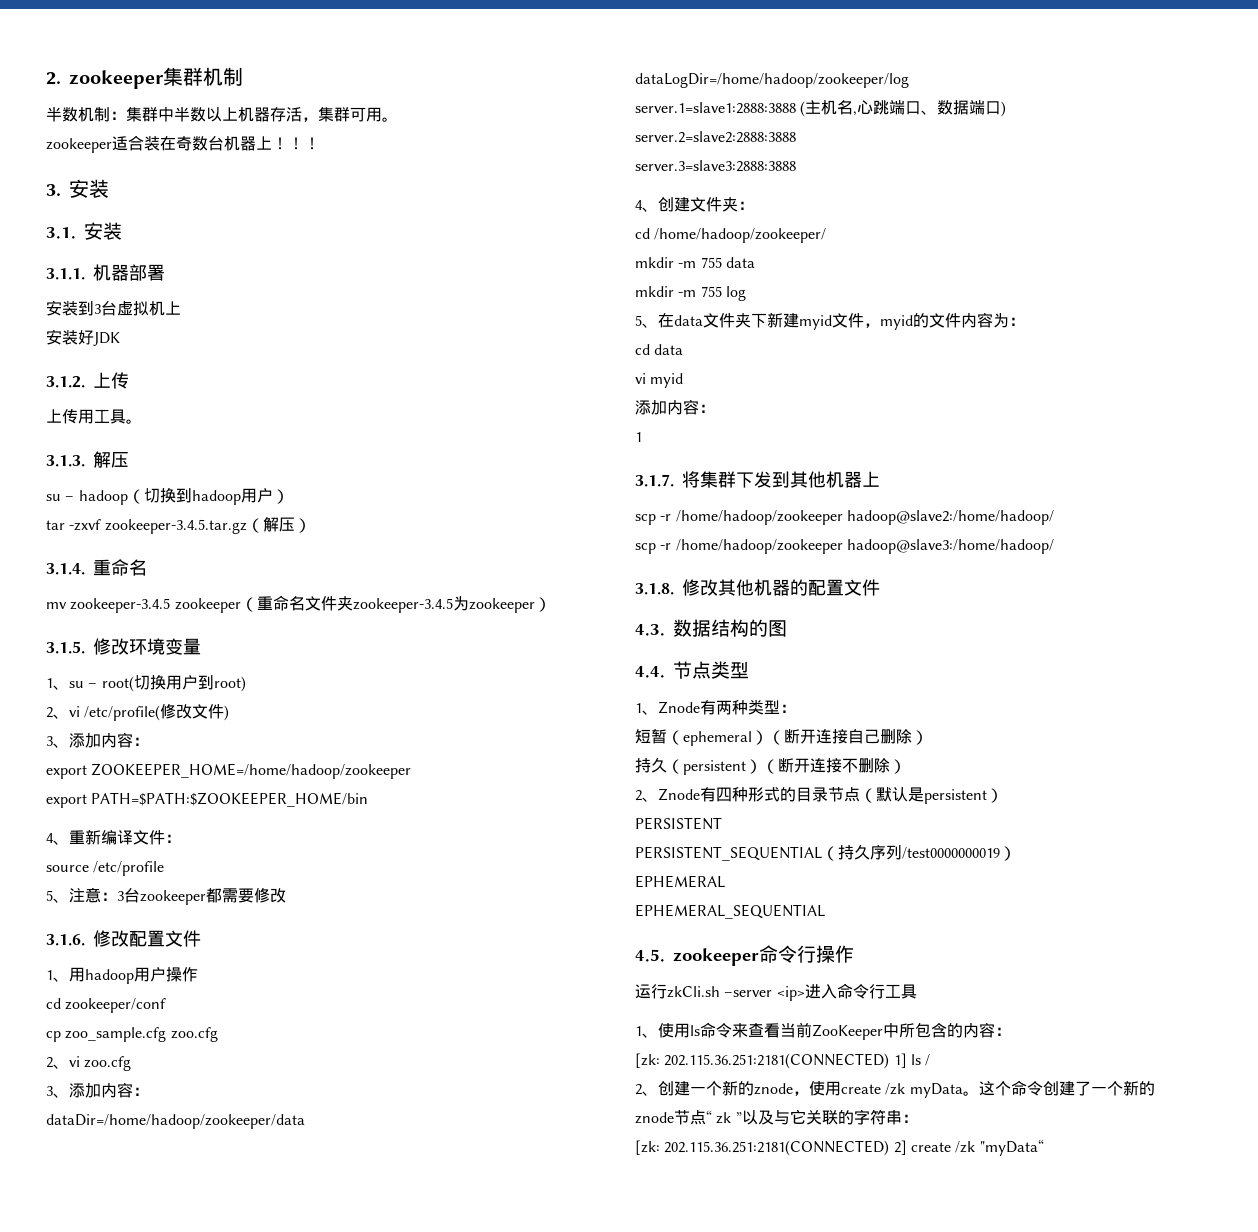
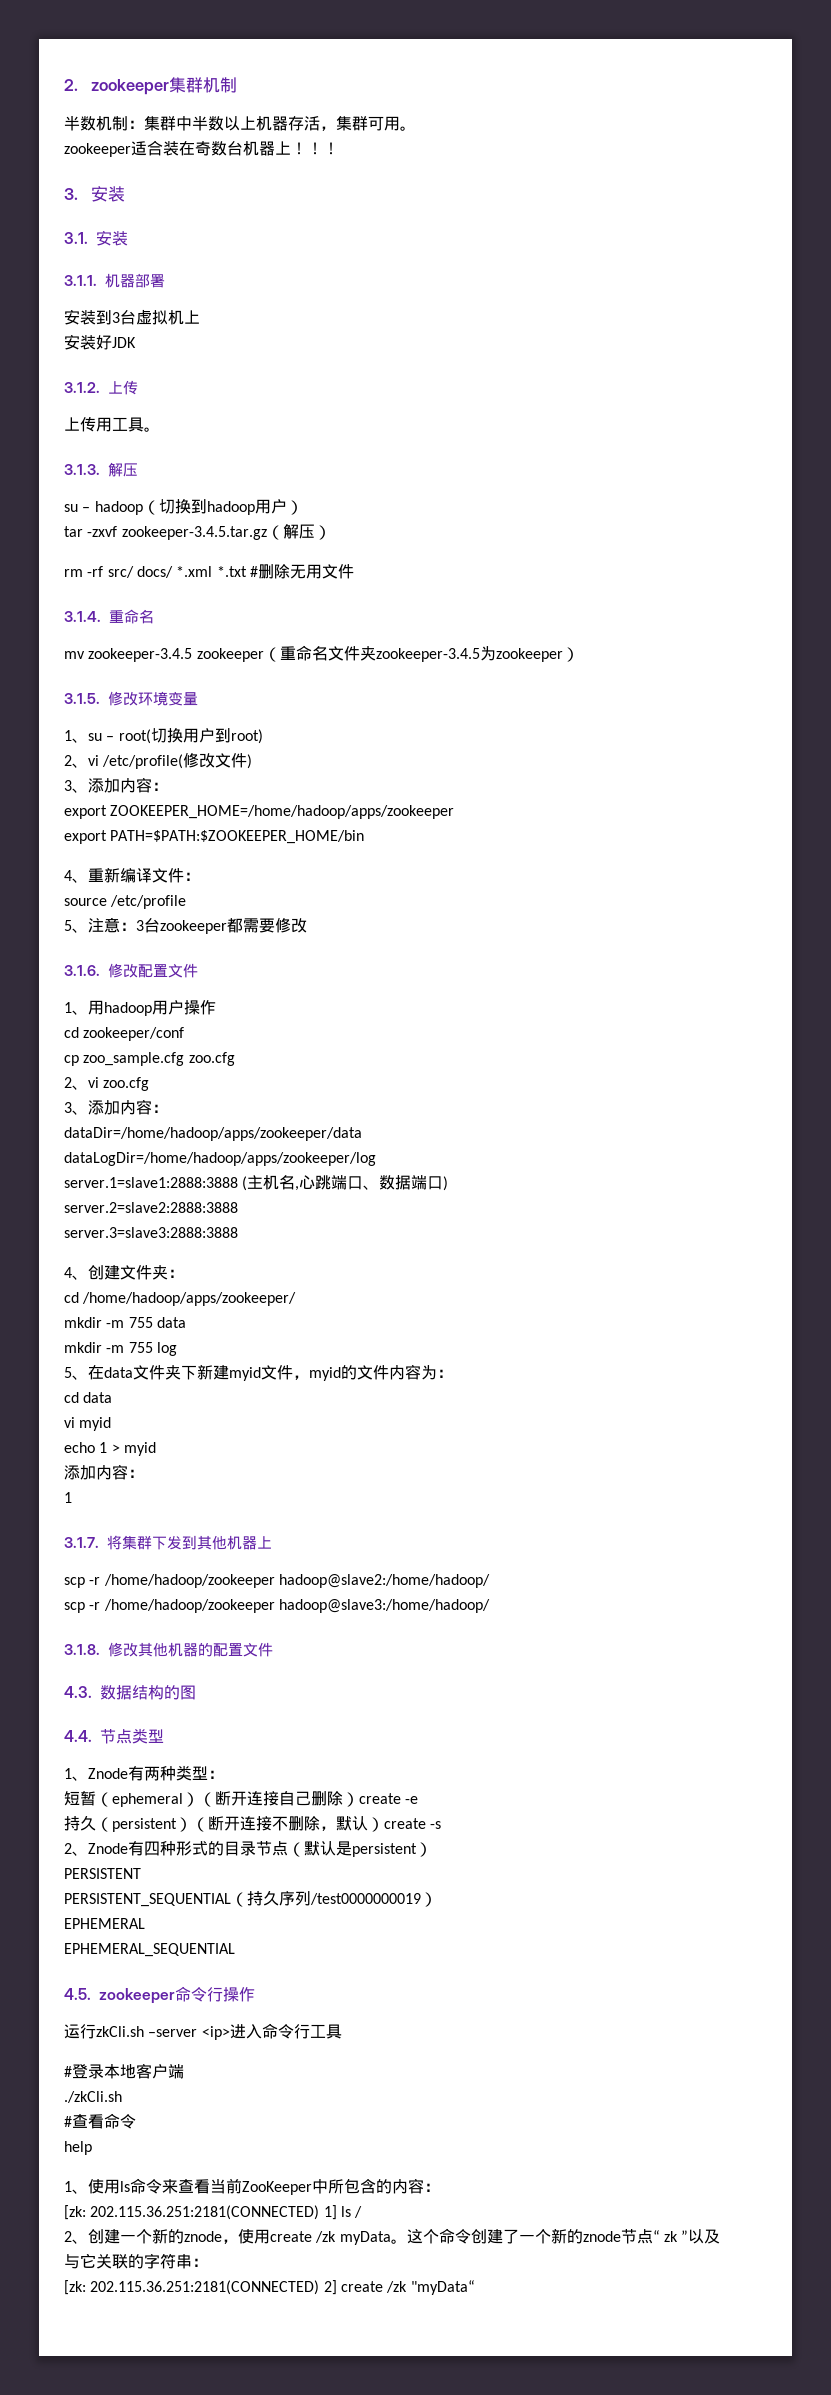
+ rm -rf src/ docs/ *.xml *.txt #删除无用文件
- export ZOOKEEPER_HOME=/home/hadoop/zookeeper
+ export ZOOKEEPER_HOME=/home/hadoop/apps/zookeeper
- dataDir=/home/hadoop/zookeeper/data
- dataLogDir=/home/hadoop/zookeeper/log
+ dataDir=/home/hadoop/apps/zookeeper/data
+ dataLogDir=/home/hadoop/apps/zookeeper/log
- cd /home/hadoop/zookeeper/
+ cd /home/hadoop/apps/zookeeper/
+ echo 1 > myid
- 短暂（ephemeral）（断开连接自己删除）
+ 短暂（ephemeral）（断开连接自己删除）create -e
- 持久（persistent）（断开连接不删除）
+ 持久（persistent）（断开连接不删除，默认）create -s
+ #登录本地客户端
+ ./zkCli.sh
+ #查看命令
+ help

